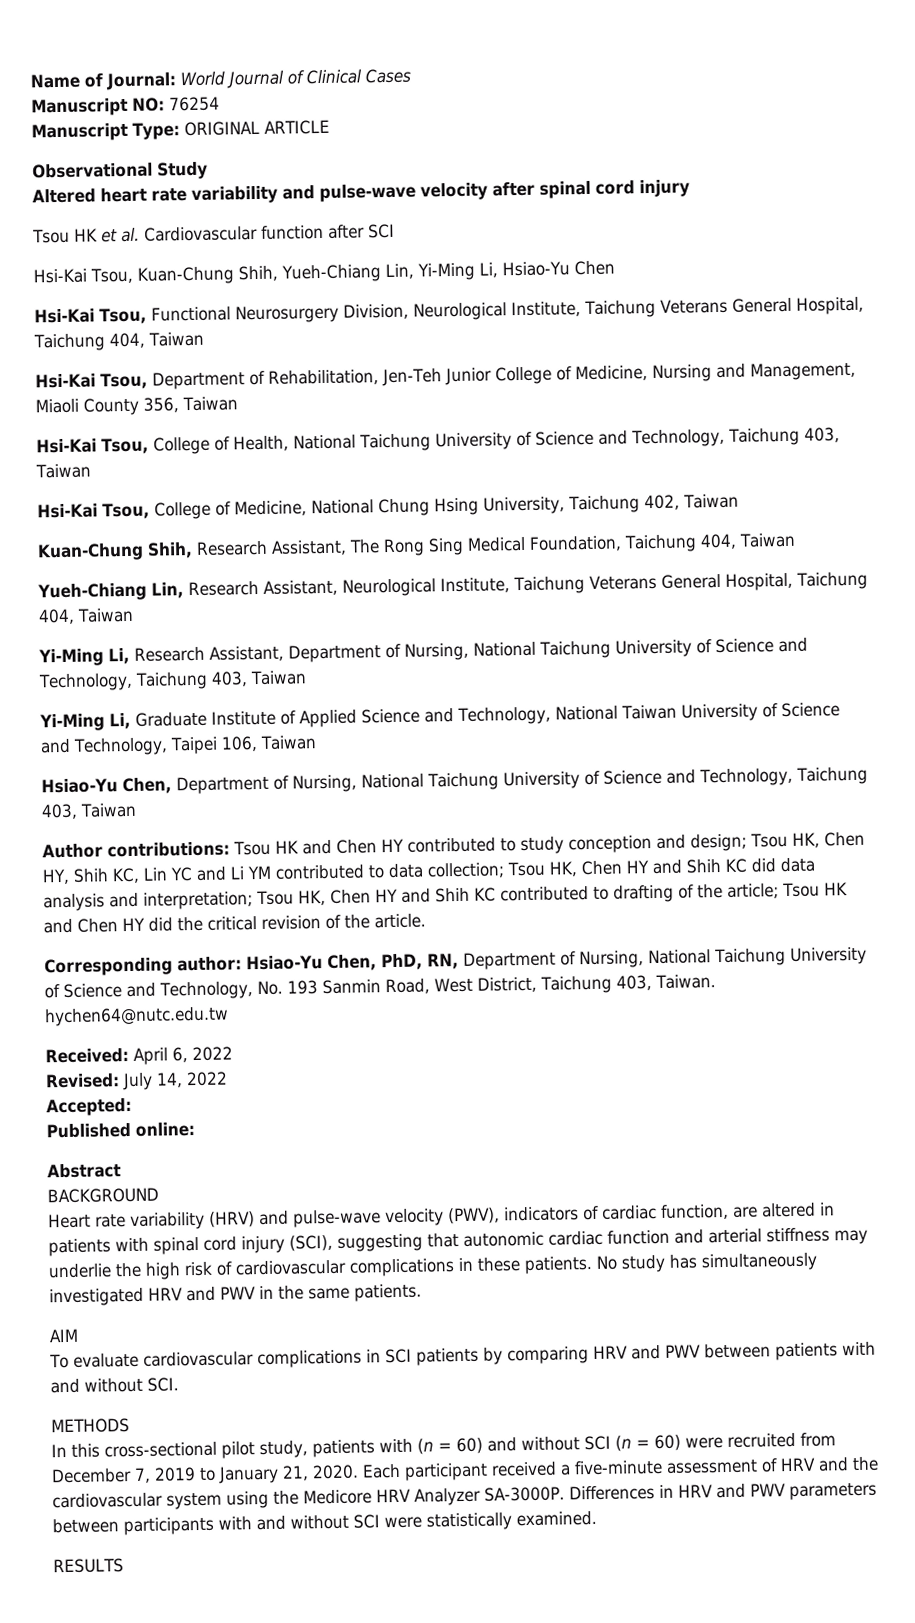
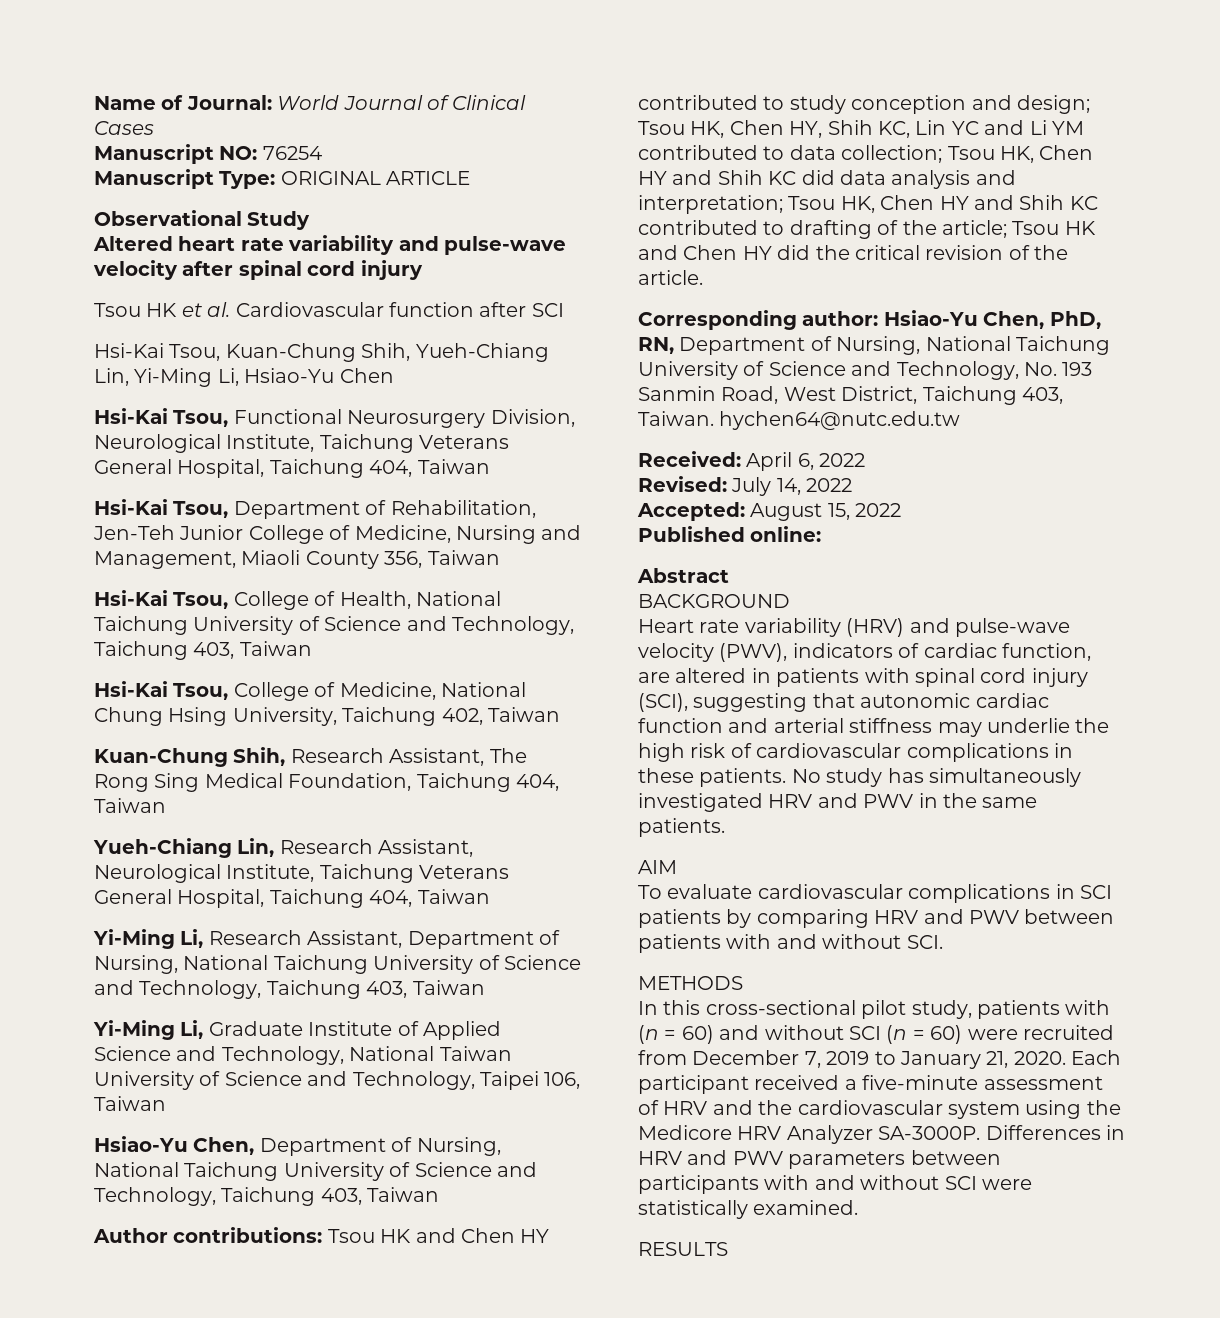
- Accepted:
+ Accepted: August 15, 2022

